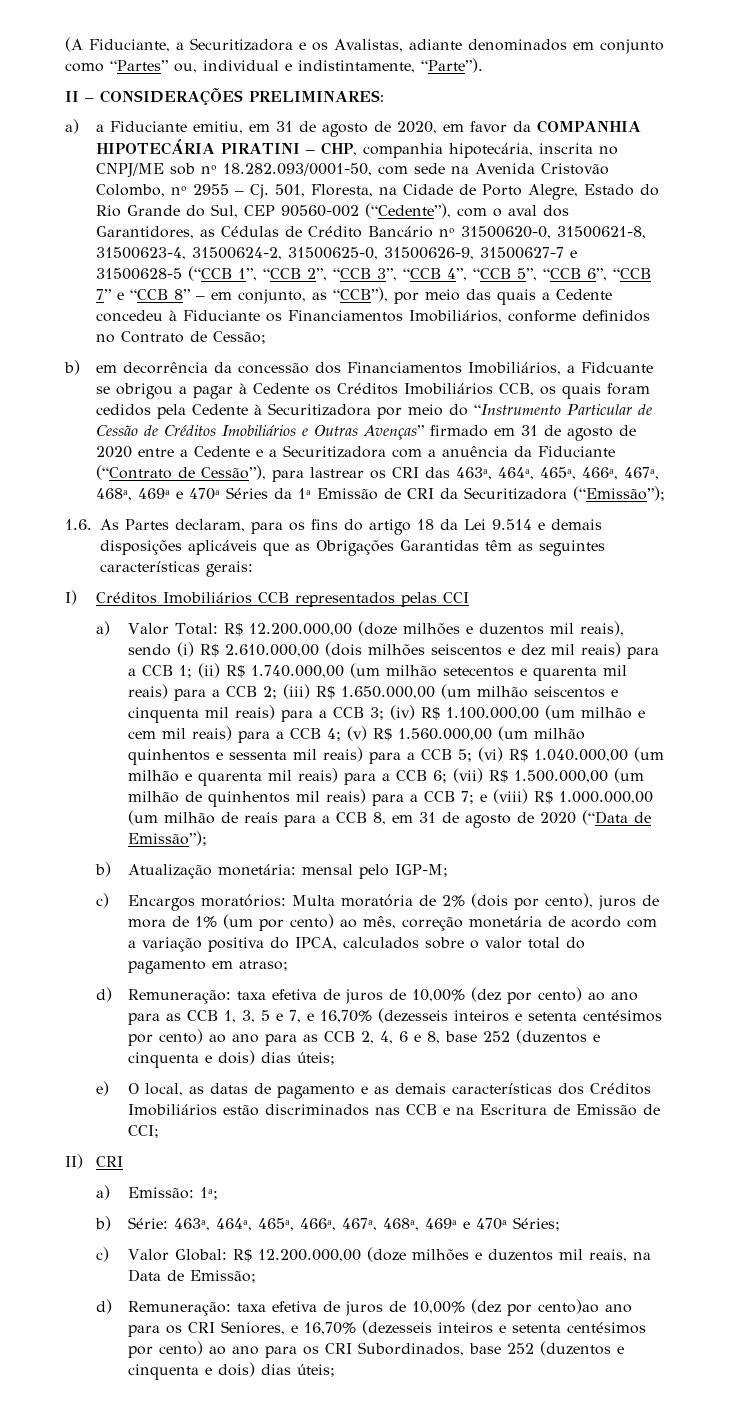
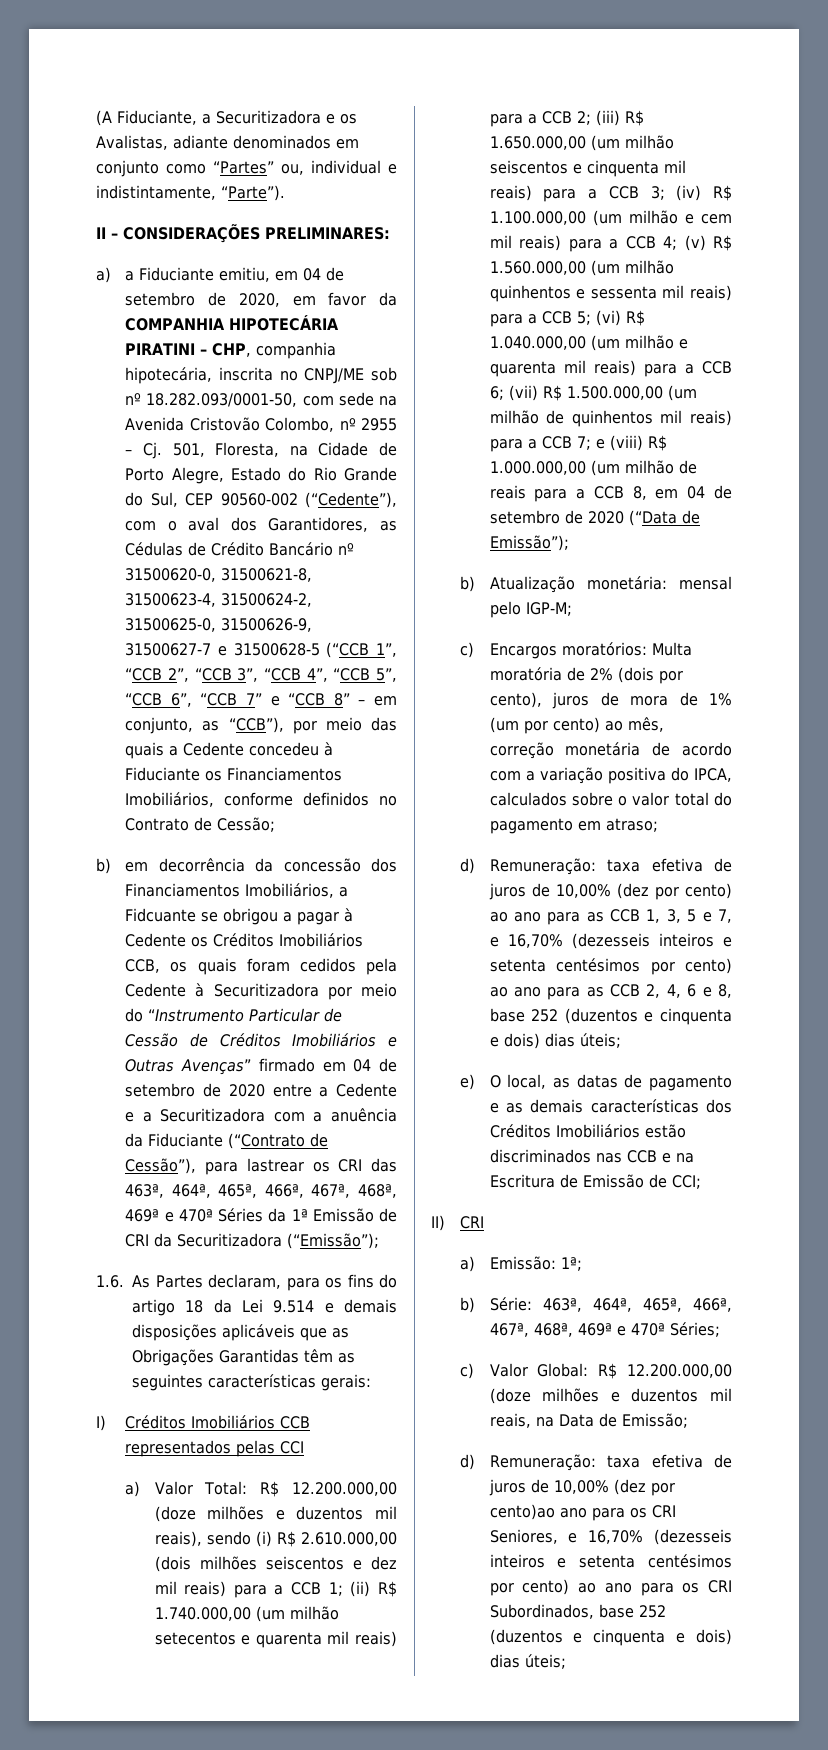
- a) a Fiduciante emitiu, em 31 de agosto de 2020, em favor da COMPANHIA HIPOTECÁRIA PIRATINI – CHP, companhia hipotecária, inscrita no CNPJ/ME sob nº 18.282.093/0001-50, com sede na Avenida Cristovão Colombo, nº 2955 – Cj. 501, Floresta, na Cidade de Porto Alegre, Estado do Rio Grande do Sul, CEP 90560-002 (“Cedente”), com o aval dos Garantidores, as Cédulas de Crédito Bancário nº 31500620-0, 31500621-8, 31500623-4, 31500624-2, 31500625-0, 31500626-9, 31500627-7 e 31500628-5 (“CCB 1”, “CCB 2”, “CCB 3”, “CCB 4”, “CCB 5”, “CCB 6”, “CCB 7” e “CCB 8” – em conjunto, as “CCB”), por meio das quais a Cedente concedeu à Fiduciante os Financiamentos Imobiliários, conforme definidos no Contrato de Cessão;
+ a) a Fiduciante emitiu, em 04 de setembro de 2020, em favor da COMPANHIA HIPOTECÁRIA PIRATINI – CHP, companhia hipotecária, inscrita no CNPJ/ME sob nº 18.282.093/0001-50, com sede na Avenida Cristovão Colombo, nº 2955 – Cj. 501, Floresta, na Cidade de Porto Alegre, Estado do Rio Grande do Sul, CEP 90560-002 (“Cedente”), com o aval dos Garantidores, as Cédulas de Crédito Bancário nº 31500620-0, 31500621-8, 31500623-4, 31500624-2, 31500625-0, 31500626-9, 31500627-7 e 31500628-5 (“CCB 1”, “CCB 2”, “CCB 3”, “CCB 4”, “CCB 5”, “CCB 6”, “CCB 7” e “CCB 8” – em conjunto, as “CCB”), por meio das quais a Cedente concedeu à Fiduciante os Financiamentos Imobiliários, conforme definidos no Contrato de Cessão;
- b) em decorrência da concessão dos Financiamentos Imobiliários, a Fidcuante se obrigou a pagar à Cedente os Créditos Imobiliários CCB, os quais foram cedidos pela Cedente à Securitizadora por meio do “Instrumento Particular de Cessão de Créditos Imobiliários e Outras Avenças” firmado em 31 de agosto de 2020 entre a Cedente e a Securitizadora com a anuência da Fiduciante (“Contrato de Cessão”), para lastrear os CRI das 463ª, 464ª, 465ª, 466ª, 467ª, 468ª, 469ª e 470ª Séries da 1ª Emissão de CRI da Securitizadora (“Emissão”);
+ b) em decorrência da concessão dos Financiamentos Imobiliários, a Fidcuante se obrigou a pagar à Cedente os Créditos Imobiliários CCB, os quais foram cedidos pela Cedente à Securitizadora por meio do “Instrumento Particular de Cessão de Créditos Imobiliários e Outras Avenças” firmado em 04 de setembro de 2020 entre a Cedente e a Securitizadora com a anuência da Fiduciante (“Contrato de Cessão”), para lastrear os CRI das 463ª, 464ª, 465ª, 466ª, 467ª, 468ª, 469ª e 470ª Séries da 1ª Emissão de CRI da Securitizadora (“Emissão”);
- e (viii) R$ 1.000.000,00 (um milhão de reais para a CCB 8, em 31 de agosto de 2020 (“Data de Emissão”);
+ e (viii) R$ 1.000.000,00 (um milhão de reais para a CCB 8, em 04 de setembro de 2020 (“Data de Emissão”);

